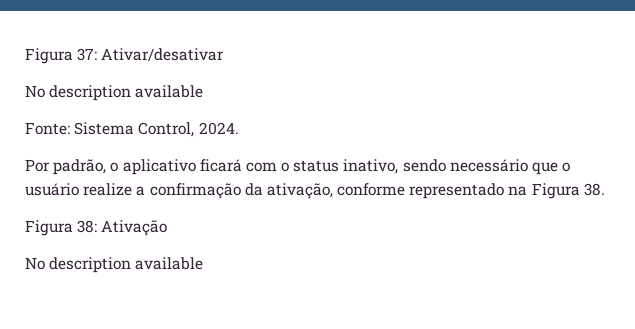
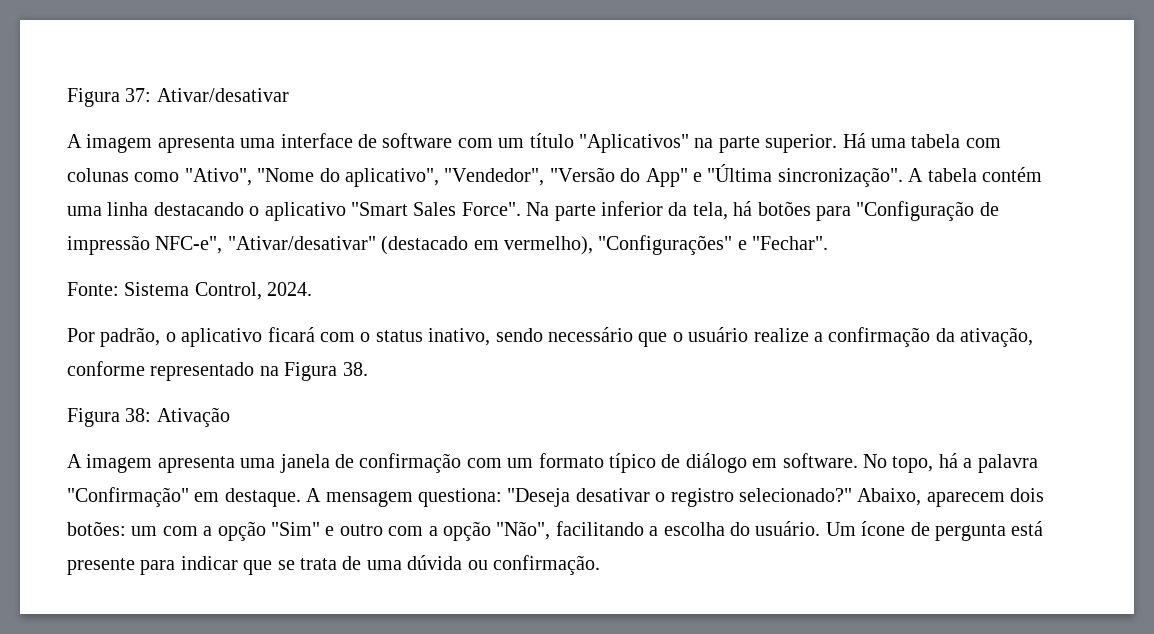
  Figura 37: Ativar/desativar
- No description available
+ A imagem apresenta uma interface de software com um título "Aplicativos" na parte superior. Há uma tabela com colunas como "Ativo", "Nome do aplicativo", "Vendedor", "Versão do App" e "Última sincronização". A tabela contém uma linha destacando o aplicativo "Smart Sales Force". Na parte inferior da tela, há botões para "Configuração de impressão NFC-e", "Ativar/desativar" (destacado em vermelho), "Configurações" e "Fechar".
  Figura 38: Ativação
- No description available
+ A imagem apresenta uma janela de confirmação com um formato típico de diálogo em software. No topo, há a palavra "Confirmação" em destaque. A mensagem questiona: "Deseja desativar o registro selecionado?" Abaixo, aparecem dois botões: um com a opção "Sim" e outro com a opção "Não", facilitando a escolha do usuário. Um ícone de pergunta está presente para indicar que se trata de uma dúvida ou confirmação.

